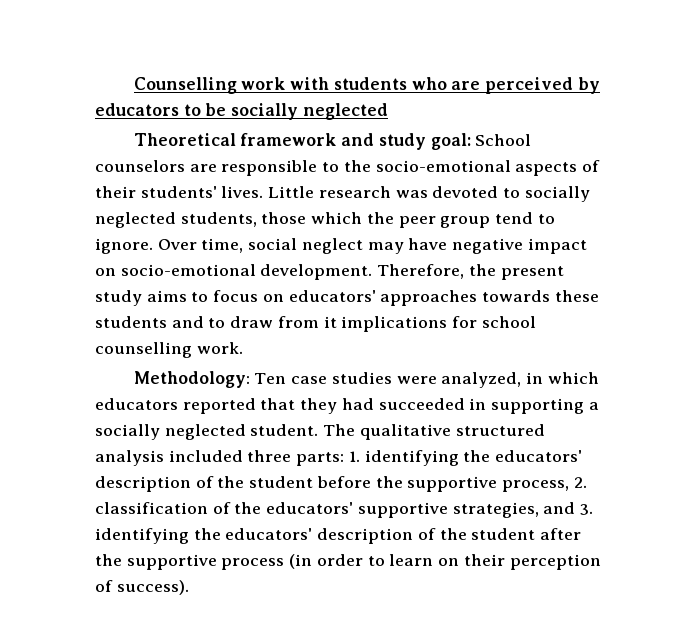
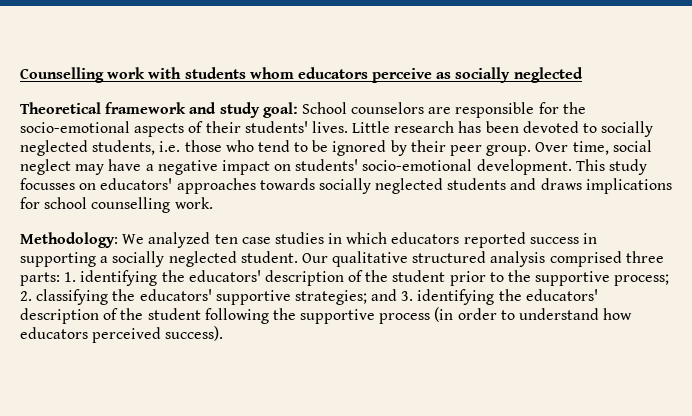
- Counselling work with students who are perceived by educators to be socially neglected
+ Counselling work with students whom educators perceive as socially neglected
- Theoretical framework and study goal: School counselors are responsible to the socio-emotional aspects of their students' lives.
+ Theoretical framework and study goal: School counselors are responsible for the socio-emotional aspects of their students' lives.
- Little research was devoted to socially neglected students, those which the peer group tend to ignore.
+ Little research has been devoted to socially neglected students, i.e. those who tend to be ignored by their peer group.
- Over time, social neglect may have negative impact on socio-emotional development.
+ Over time, social neglect may have a negative impact on students' socio-emotional development.
- Therefore, the present study aims to focus on educators' approaches towards these students and to draw from it implications for school counselling work.
+ This study focusses on educators' approaches towards socially neglected students and draws implications for school counselling work.
- Methodology: Ten case studies were analyzed, in which educators reported that they had succeeded in supporting a socially neglected student.
+ Methodology: We analyzed ten case studies in which educators reported success in supporting a socially neglected student.
- The qualitative structured analysis included three parts: 1. identifying the educators' description of the student before the supportive process, 2. classification of the educators' supportive strategies, and 3. identifying the educators' description of the student after the supportive process (in order to learn on their perception of success).
+ Our qualitative structured analysis comprised three parts: 1. identifying the educators' description of the student prior to the supportive process; 2. classifying the educators' supportive strategies; and 3. identifying the educators' description of the student following the supportive process (in order to understand how educators perceived success).

